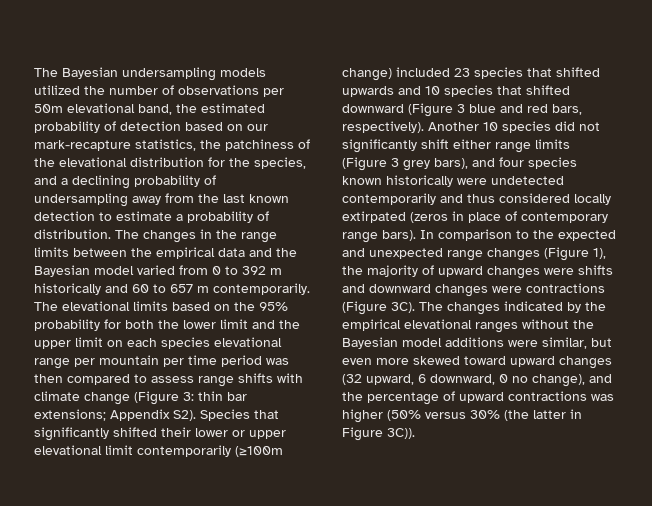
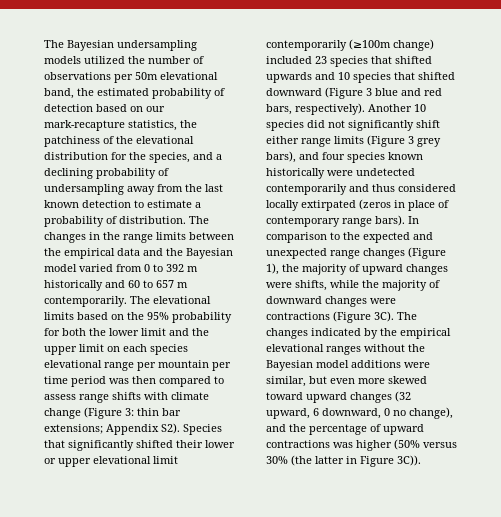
- In comparison to the expected and unexpected range changes (Figure 1), the majority of upward changes were shifts and downward changes were contractions (Figure 3C).
+ In comparison to the expected and unexpected range changes (Figure 1), the majority of upward changes were shifts, while the majority of downward changes were contractions (Figure 3C).

